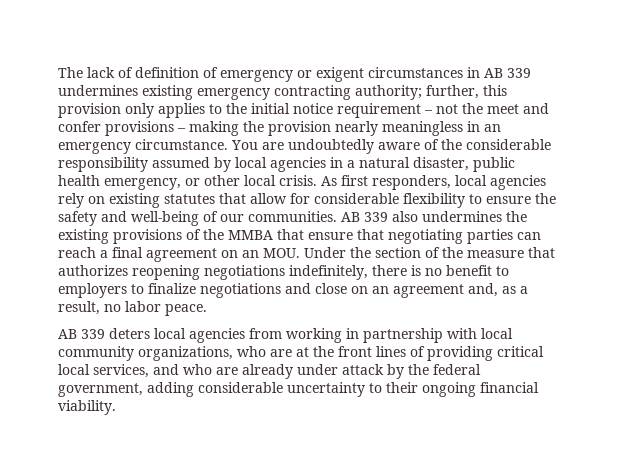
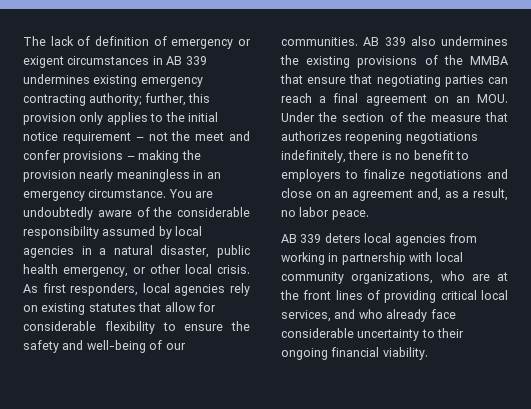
- AB 339 deters local agencies from working in partnership with local community organizations, who are at the front lines of providing critical local services, and who are already under attack by the federal government, adding considerable uncertainty to their ongoing financial viability.
+ AB 339 deters local agencies from working in partnership with local community organizations, who are at the front lines of providing critical local services, and who already face considerable uncertainty to their ongoing financial viability.

